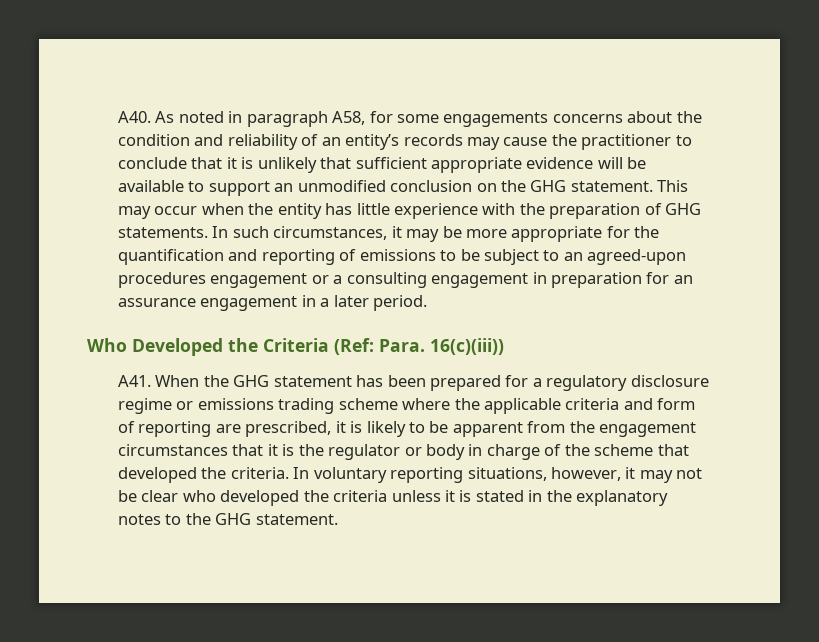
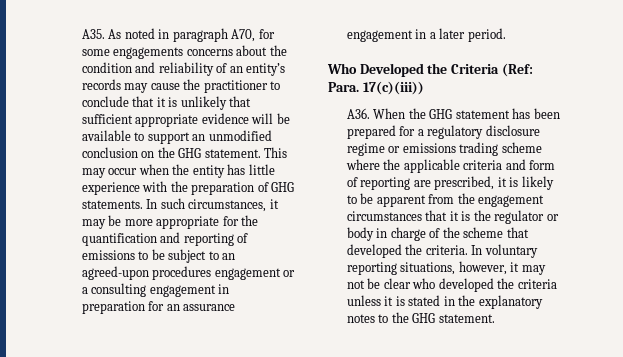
- A40. As noted in paragraph A58, for some engagements concerns about the condition and reliability of an entity’s records may cause the practitioner to conclude that it is unlikely that sufficient appropriate evidence will be available to support an unmodified conclusion on the GHG statement.
+ A35. As noted in paragraph A70, for some engagements concerns about the condition and reliability of an entity’s records may cause the practitioner to conclude that it is unlikely that sufficient appropriate evidence will be available to support an unmodified conclusion on the GHG statement.
- Who Developed the Criteria (Ref: Para. 16(c)(iii))
- A41. When the GHG statement has been prepared for a regulatory disclosure regime or emissions trading scheme where the applicable criteria and form of reporting are prescribed, it is likely to be apparent from the engagement circumstances that it is the regulator or body in charge of the scheme that developed the criteria.
+ Who Developed the Criteria (Ref: Para. 17(c)(iii))
+ A36. When the GHG statement has been prepared for a regulatory disclosure regime or emissions trading scheme where the applicable criteria and form of reporting are prescribed, it is likely to be apparent from the engagement circumstances that it is the regulator or body in charge of the scheme that developed the criteria.

